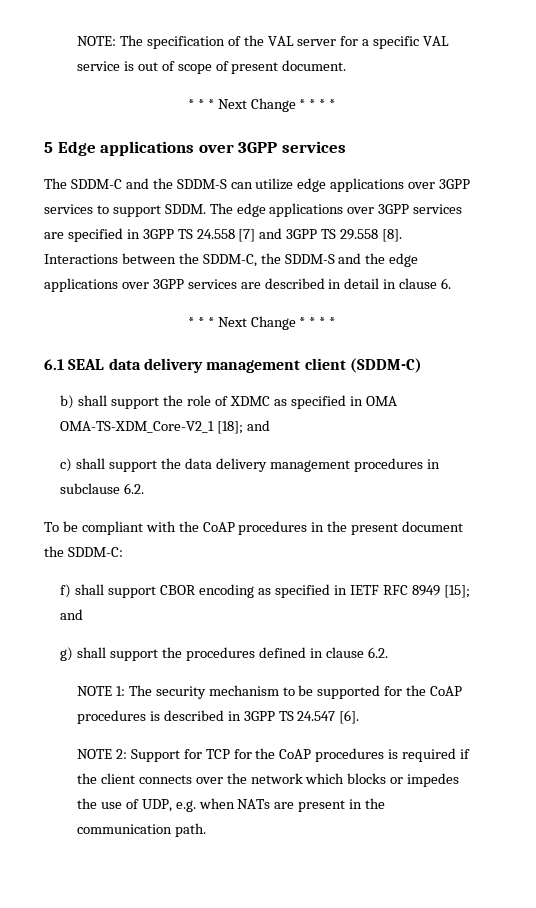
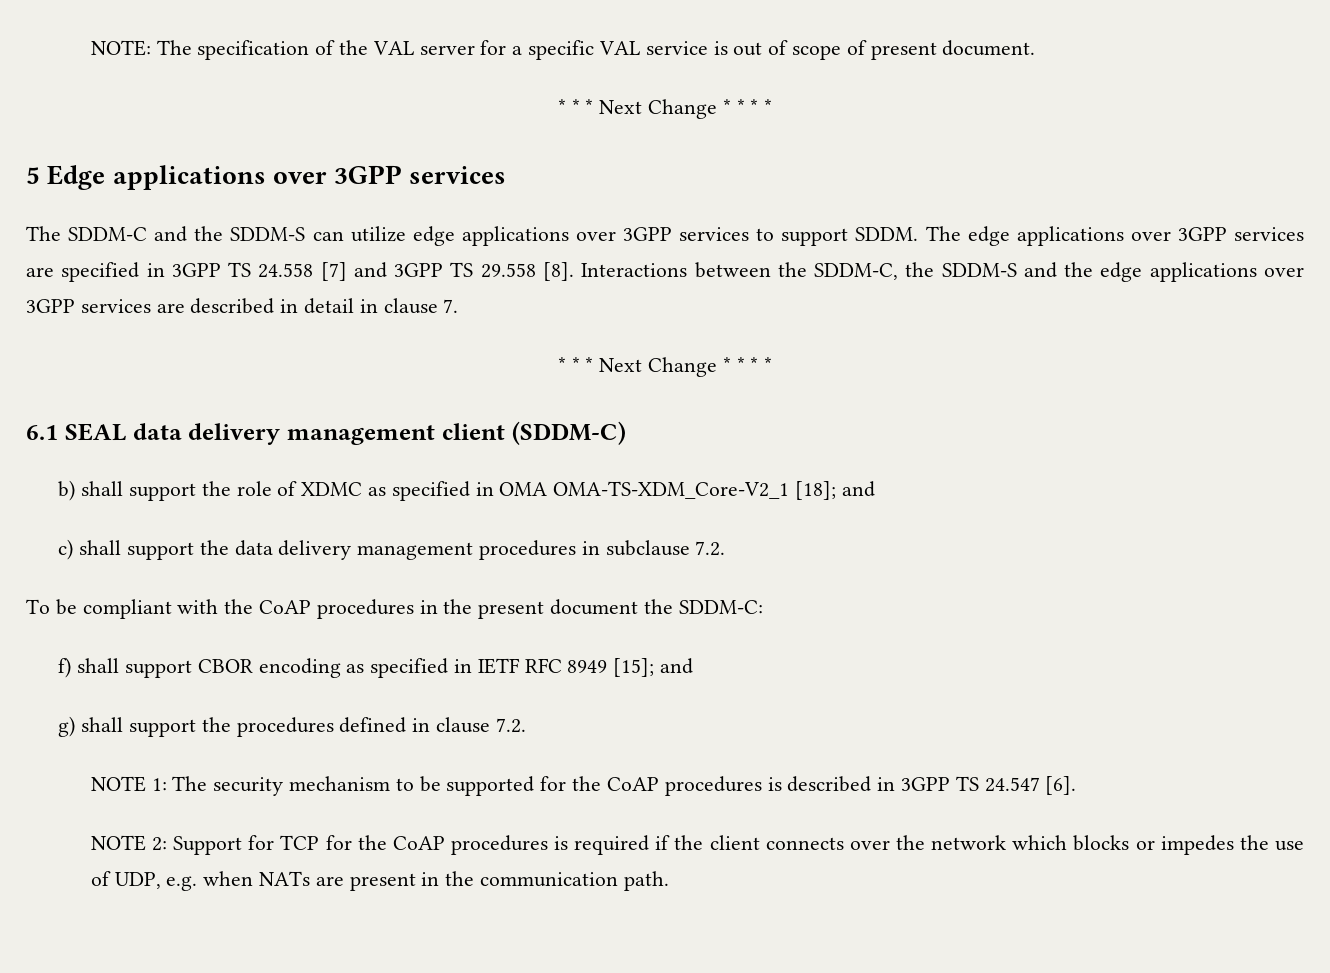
- Interactions between the SDDM-C, the SDDM-S and the edge applications over 3GPP services are described in detail in clause 6.
+ Interactions between the SDDM-C, the SDDM-S and the edge applications over 3GPP services are described in detail in clause 7.
- c) shall support the data delivery management procedures in subclause 6.2.
+ c) shall support the data delivery management procedures in subclause 7.2.
- g) shall support the procedures defined in clause 6.2.
+ g) shall support the procedures defined in clause 7.2.

